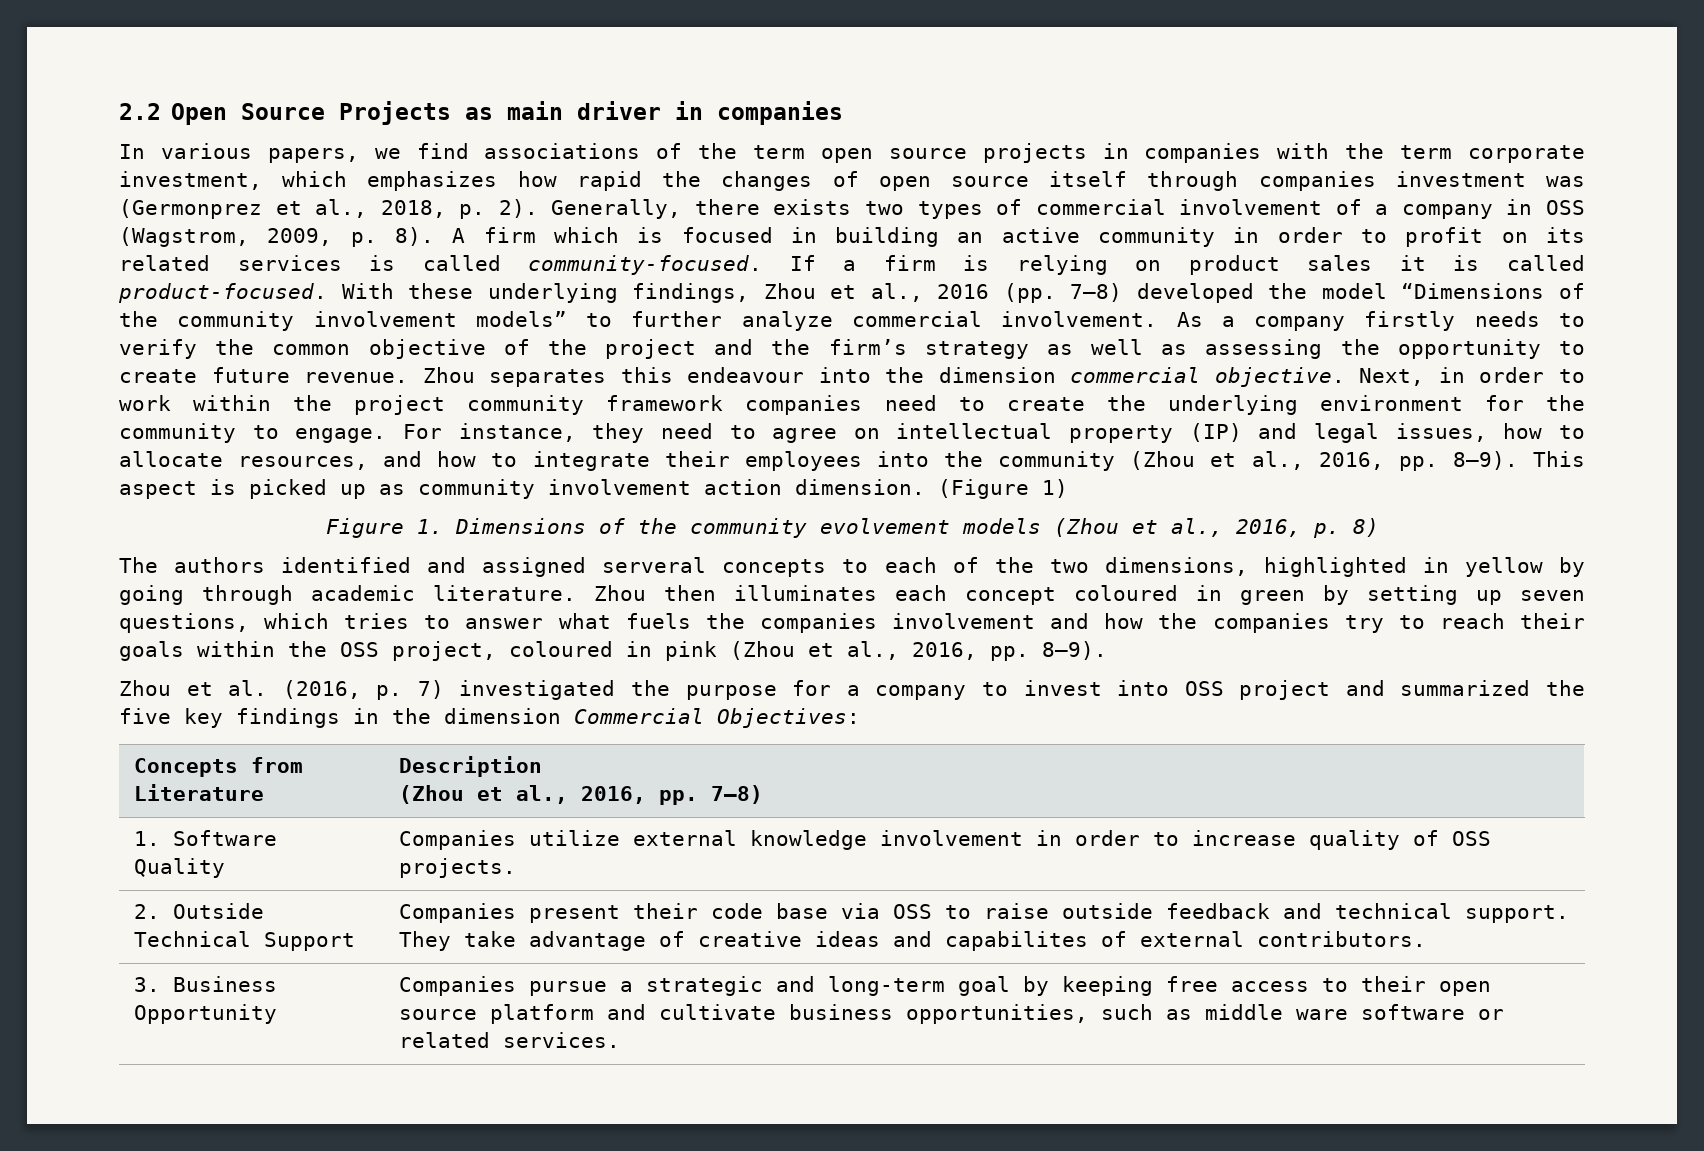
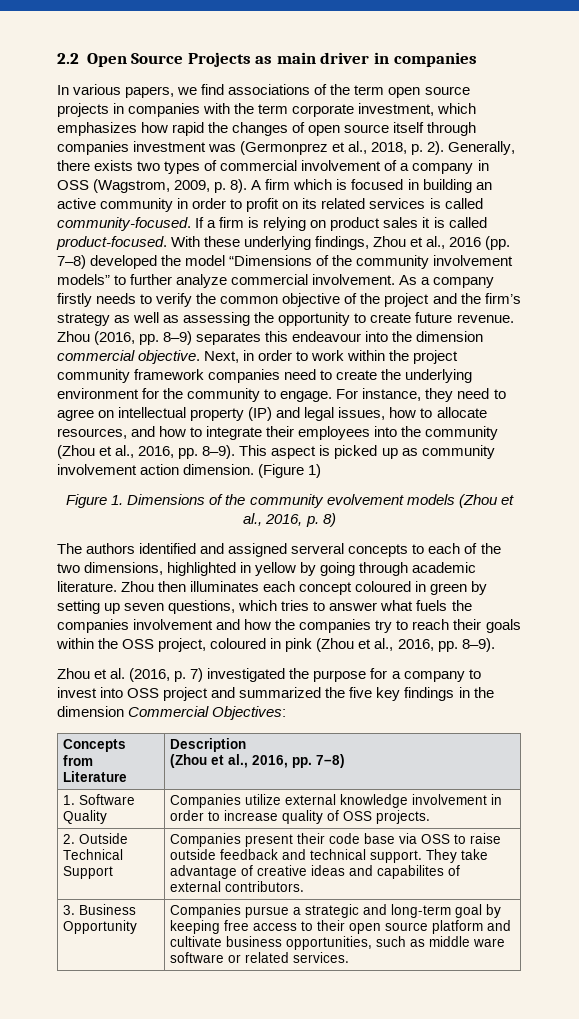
- Zhou separates this endeavour into the dimension commercial objective.
+ Zhou (2016, pp. 8–9) separates this endeavour into the dimension commercial objective.

